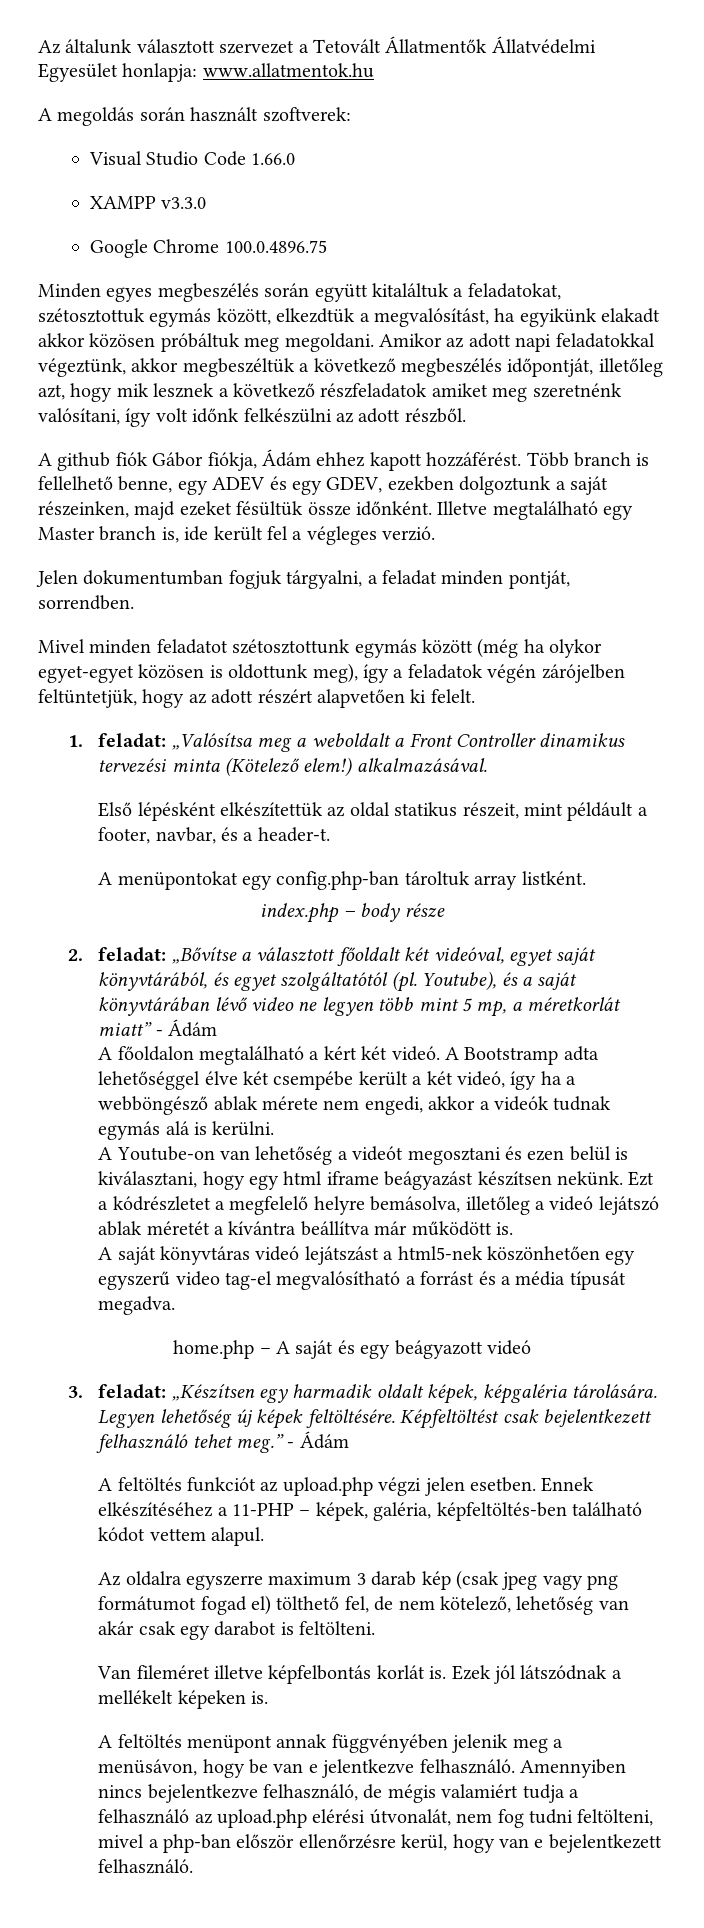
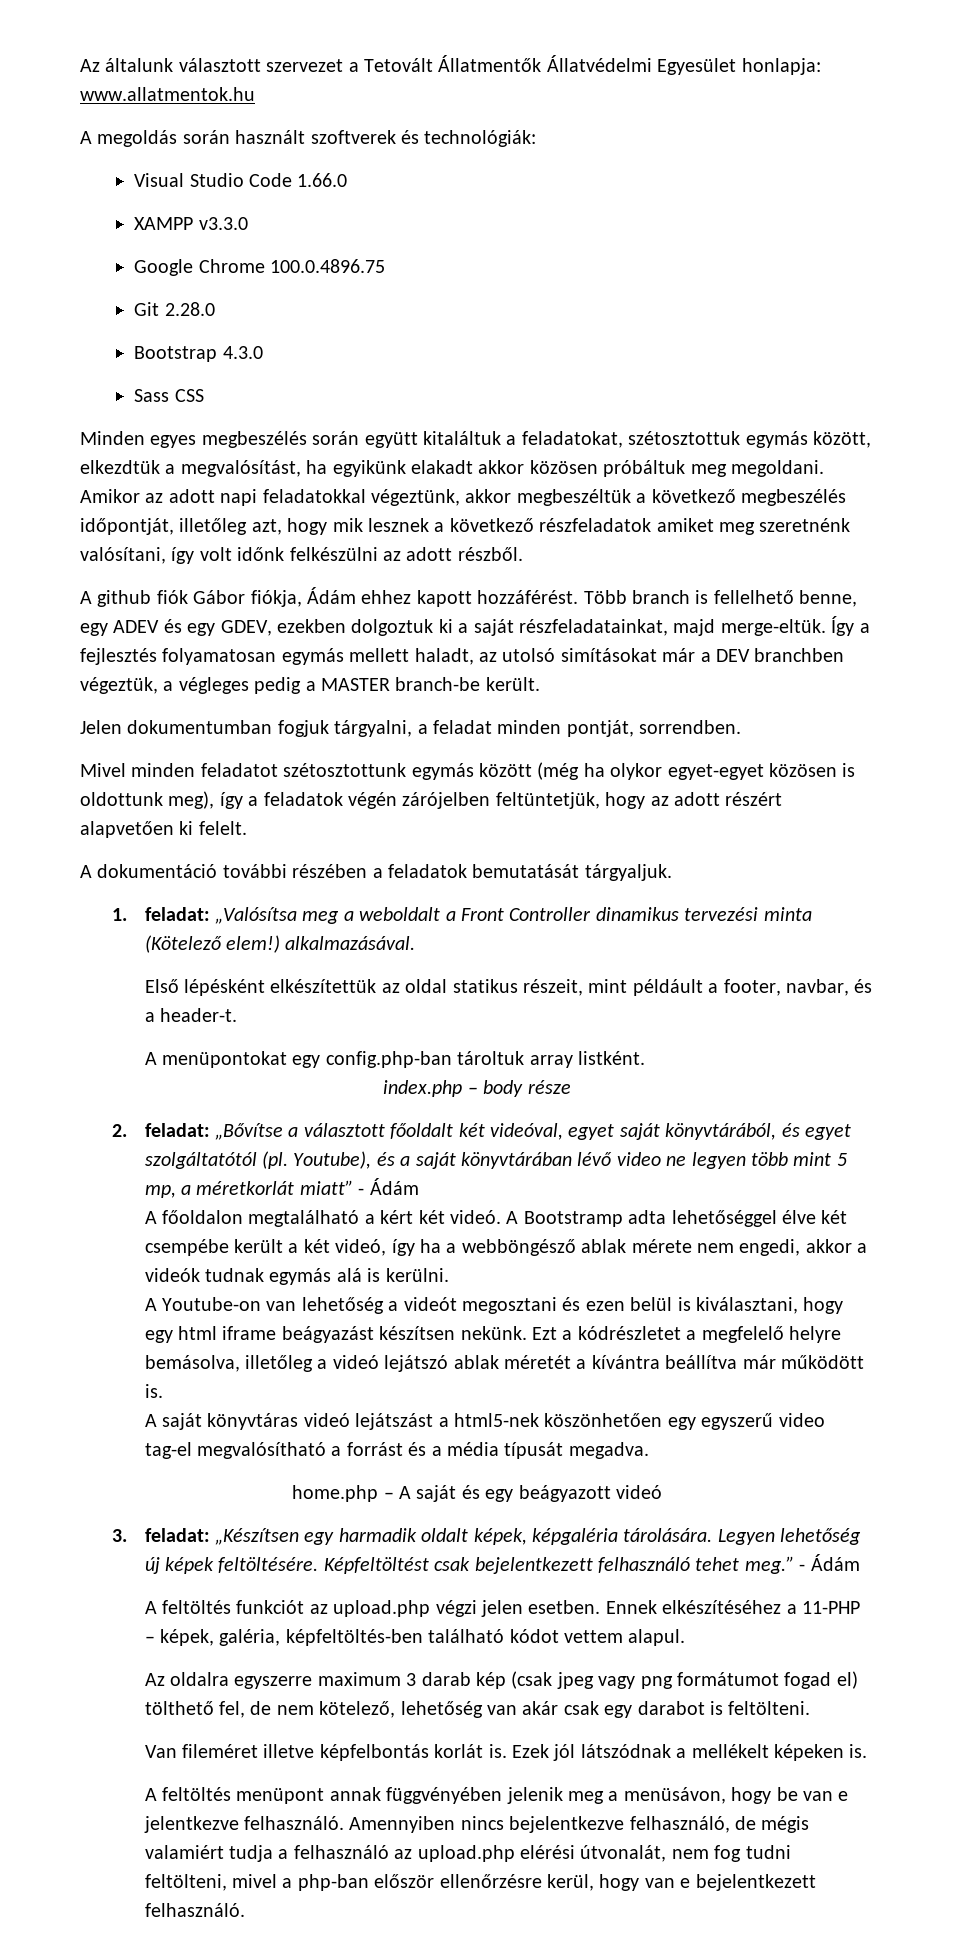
- A megoldás során használt szoftverek:
+ A megoldás során használt szoftverek és technológiák:
+ Git 2.28.0
+ Bootstrap 4.3.0
+ Sass CSS
- Több branch is fellelhető benne, egy ADEV és egy GDEV, ezekben dolgoztunk a saját részeinken, majd ezeket fésültük össze időnként. Illetve megtalálható egy Master branch is, ide került fel a végleges verzió.
+ Több branch is fellelhető benne, egy ADEV és egy GDEV, ezekben dolgoztuk ki a saját részfeladatainkat, majd merge-eltük. Így a fejlesztés folyamatosan egymás mellett haladt, az utolsó simításokat már a DEV branchben végeztük, a végleges pedig a MASTER branch-be került.
+ A dokumentáció további részében a feladatok bemutatását tárgyaljuk.

